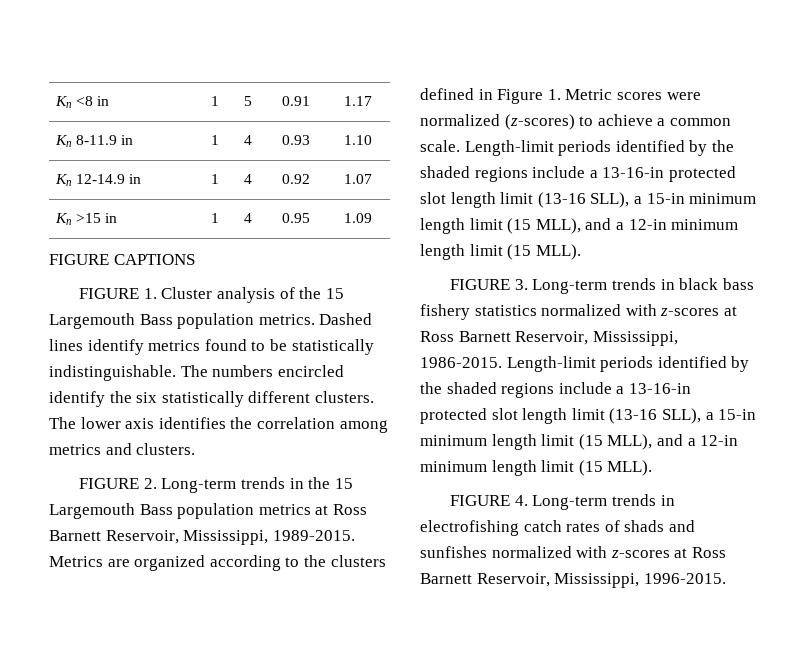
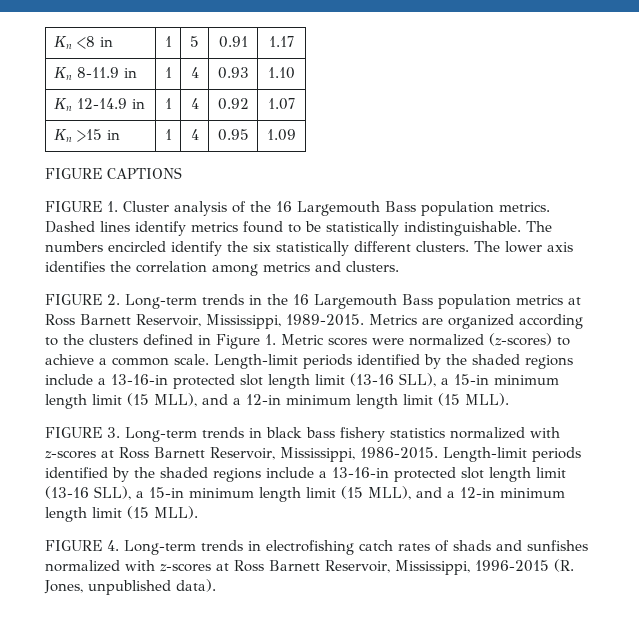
- FIGURE 1. Cluster analysis of the 15 Largemouth Bass population metrics.
+ FIGURE 1. Cluster analysis of the 16 Largemouth Bass population metrics.
- FIGURE 2. Long-term trends in the 15 Largemouth Bass population metrics at Ross Barnett Reservoir, Mississippi, 1989-2015.
+ FIGURE 2. Long-term trends in the 16 Largemouth Bass population metrics at Ross Barnett Reservoir, Mississippi, 1989-2015.
- FIGURE 4. Long-term trends in electrofishing catch rates of shads and sunfishes normalized with z-scores at Ross Barnett Reservoir, Mississippi, 1996-2015.
+ FIGURE 4. Long-term trends in electrofishing catch rates of shads and sunfishes normalized with z-scores at Ross Barnett Reservoir, Mississippi, 1996-2015 (R. Jones, unpublished data).

